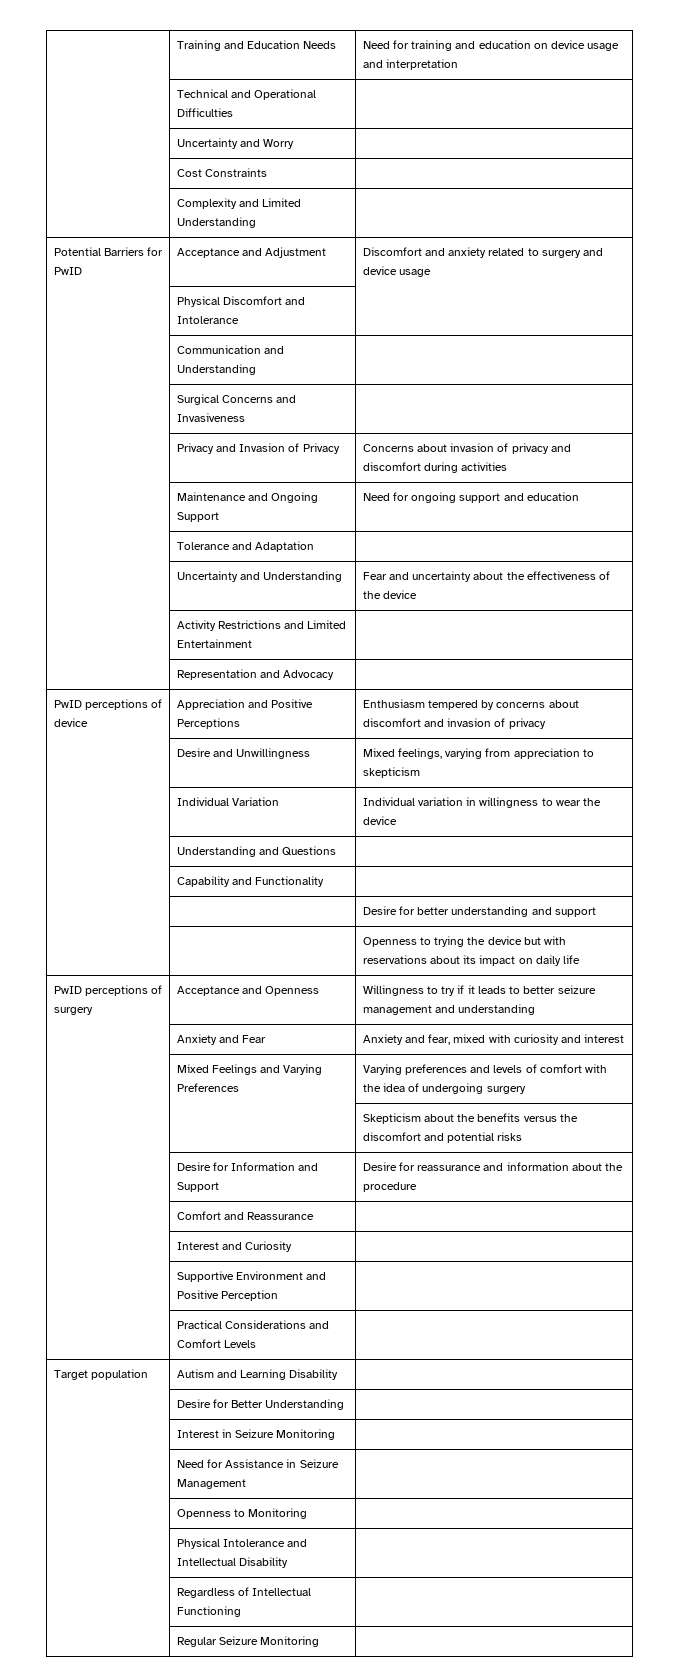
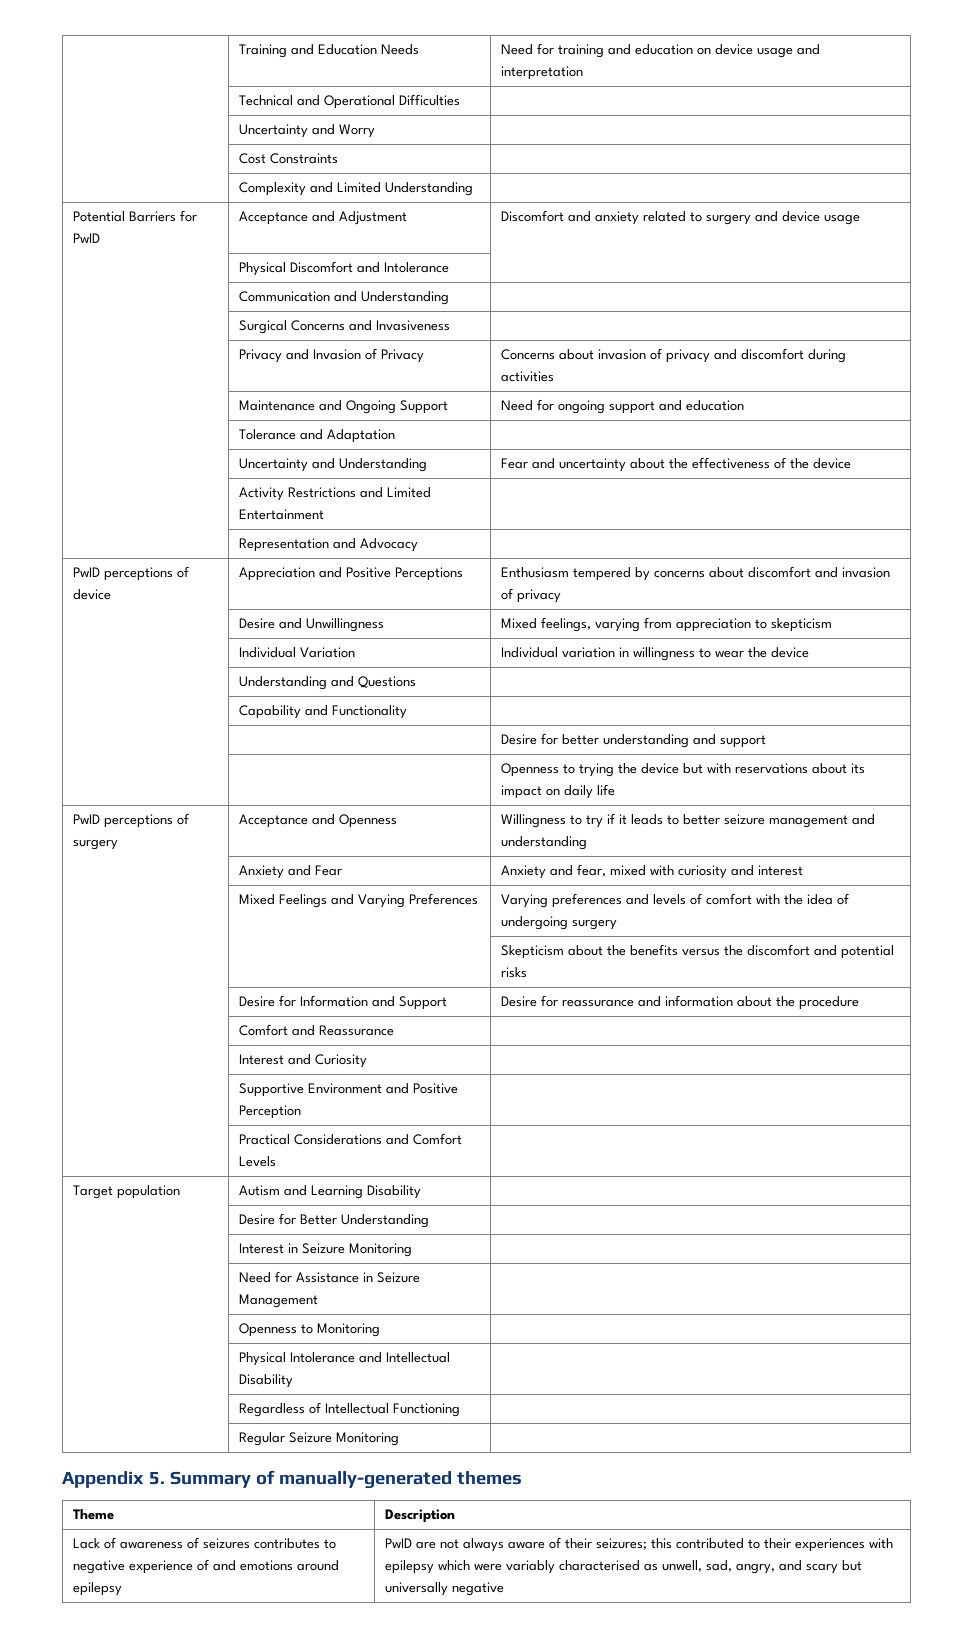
+ Appendix 5. Summary of manually-generated themes
+ Theme | Description
+ Lack of awareness of seizures contributes to negative experience of and emotions around epilepsy | PwID are not always aware of their seizures; this contributed to their experiences with epilepsy which were variably characterised as unwell, sad, angry, and scary but universally negative

